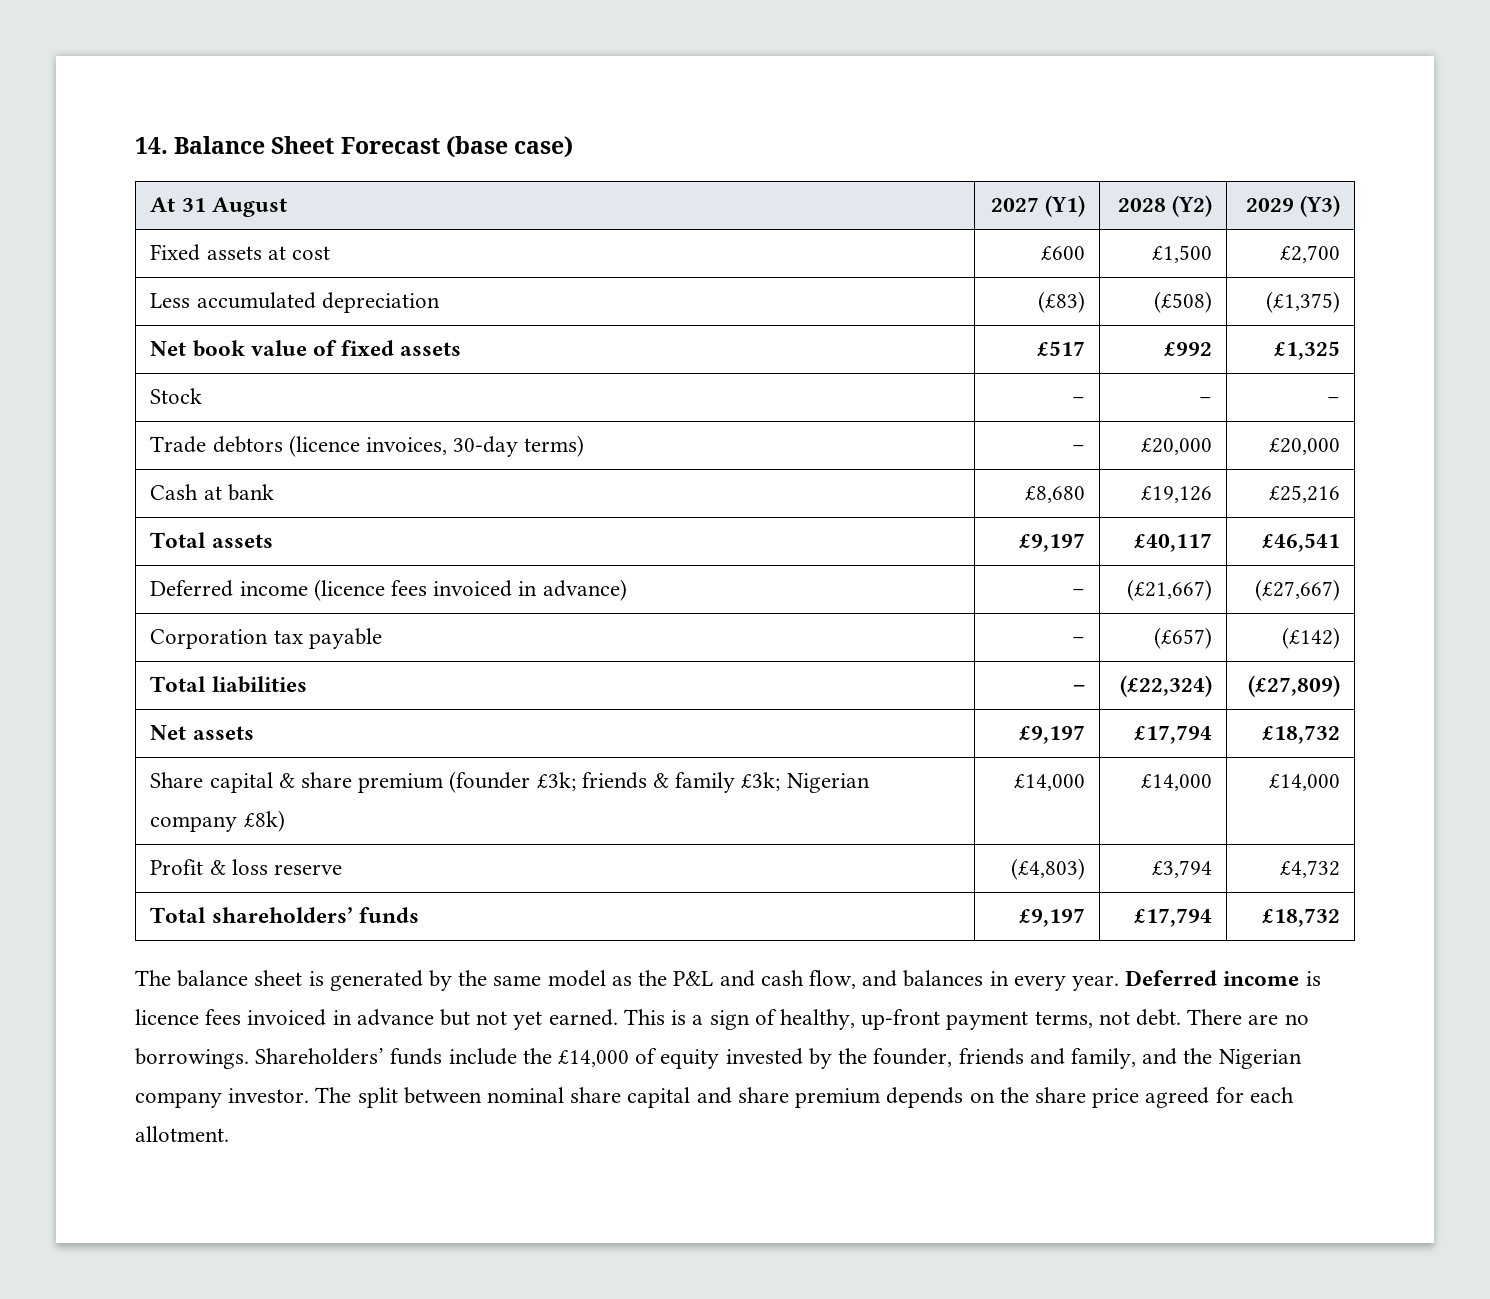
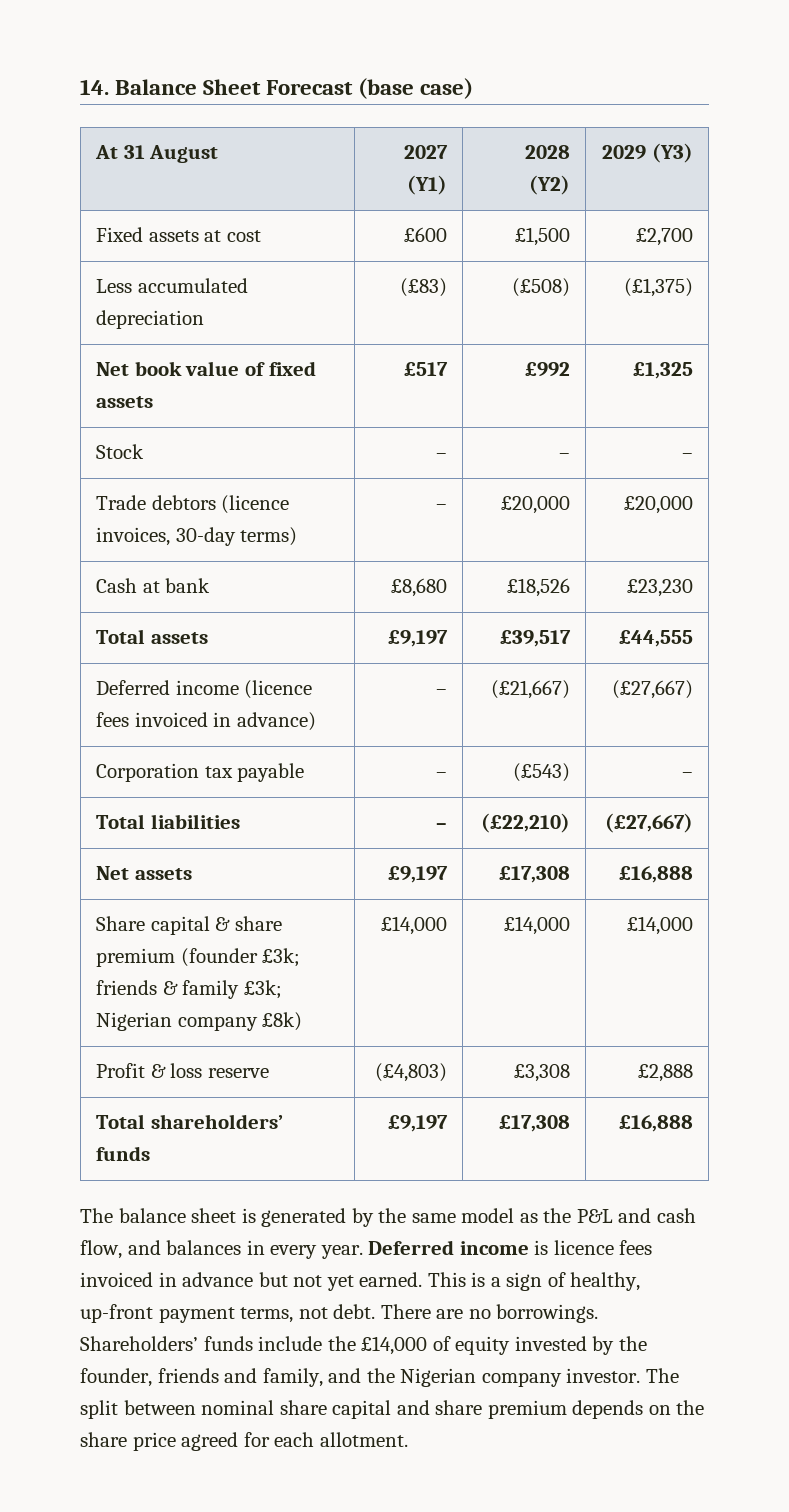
- Cash at bank | £8,680 | £19,126 | £25,216
+ Cash at bank | £8,680 | £18,526 | £23,230
- Total assets | £9,197 | £40,117 | £46,541
+ Total assets | £9,197 | £39,517 | £44,555
- Corporation tax payable | – | (£657) | (£142)
+ Corporation tax payable | – | (£543) | –
- Total liabilities | – | (£22,324) | (£27,809)
+ Total liabilities | – | (£22,210) | (£27,667)
- Net assets | £9,197 | £17,794 | £18,732
+ Net assets | £9,197 | £17,308 | £16,888
- Profit & loss reserve | (£4,803) | £3,794 | £4,732
+ Profit & loss reserve | (£4,803) | £3,308 | £2,888
- Total shareholders’ funds | £9,197 | £17,794 | £18,732
+ Total shareholders’ funds | £9,197 | £17,308 | £16,888

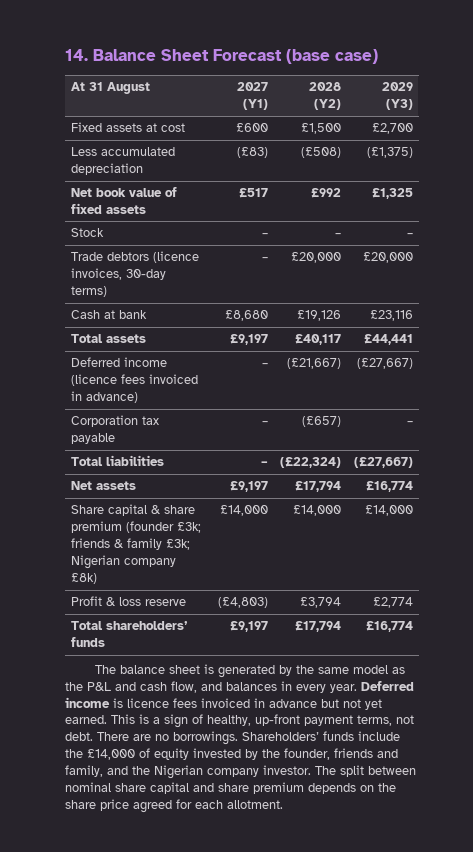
- Cash at bank | £8,680 | £18,526 | £23,230
+ Cash at bank | £8,680 | £19,126 | £23,116
- Total assets | £9,197 | £39,517 | £44,555
+ Total assets | £9,197 | £40,117 | £44,441
- Corporation tax payable | – | (£543) | –
+ Corporation tax payable | – | (£657) | –
- Total liabilities | – | (£22,210) | (£27,667)
+ Total liabilities | – | (£22,324) | (£27,667)
- Net assets | £9,197 | £17,308 | £16,888
+ Net assets | £9,197 | £17,794 | £16,774
- Profit & loss reserve | (£4,803) | £3,308 | £2,888
+ Profit & loss reserve | (£4,803) | £3,794 | £2,774
- Total shareholders’ funds | £9,197 | £17,308 | £16,888
+ Total shareholders’ funds | £9,197 | £17,794 | £16,774

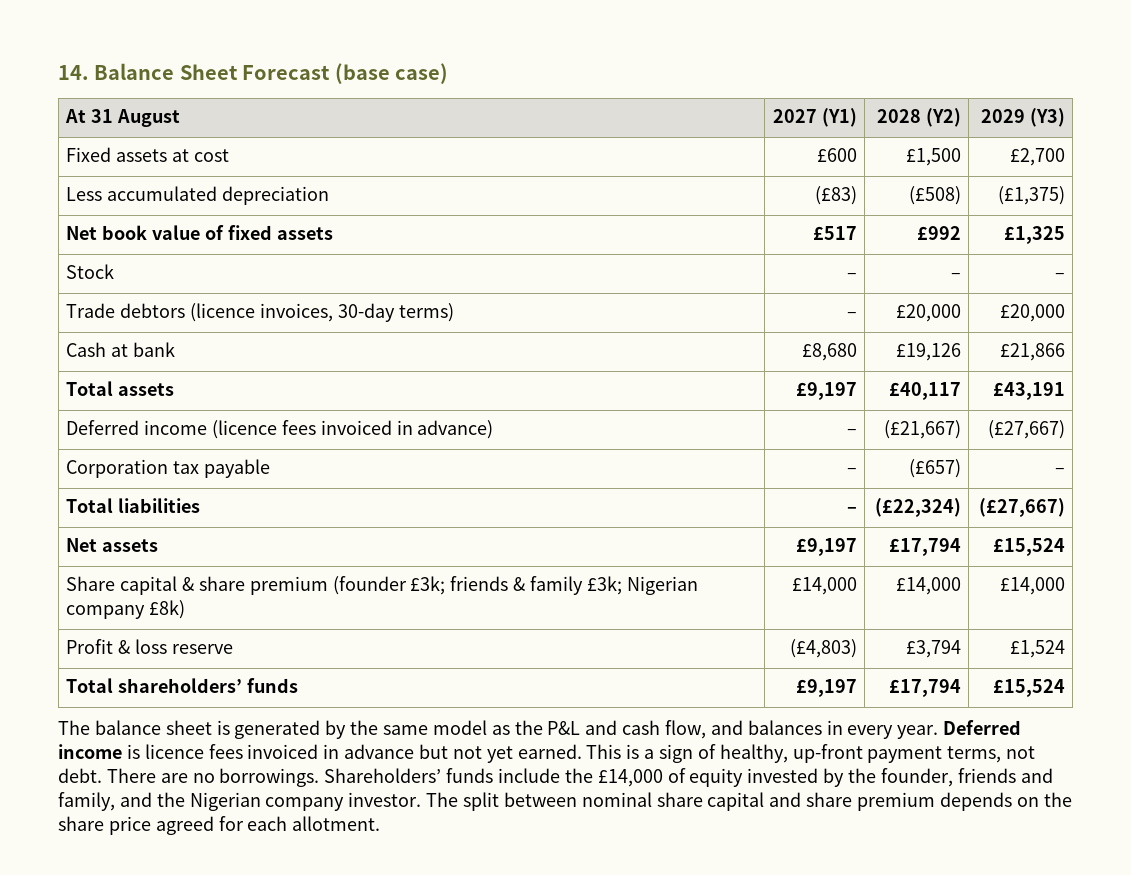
- Cash at bank | £8,680 | £19,126 | £23,116
+ Cash at bank | £8,680 | £19,126 | £21,866
- Total assets | £9,197 | £40,117 | £44,441
+ Total assets | £9,197 | £40,117 | £43,191
- Net assets | £9,197 | £17,794 | £16,774
+ Net assets | £9,197 | £17,794 | £15,524
- Profit & loss reserve | (£4,803) | £3,794 | £2,774
+ Profit & loss reserve | (£4,803) | £3,794 | £1,524
- Total shareholders’ funds | £9,197 | £17,794 | £16,774
+ Total shareholders’ funds | £9,197 | £17,794 | £15,524

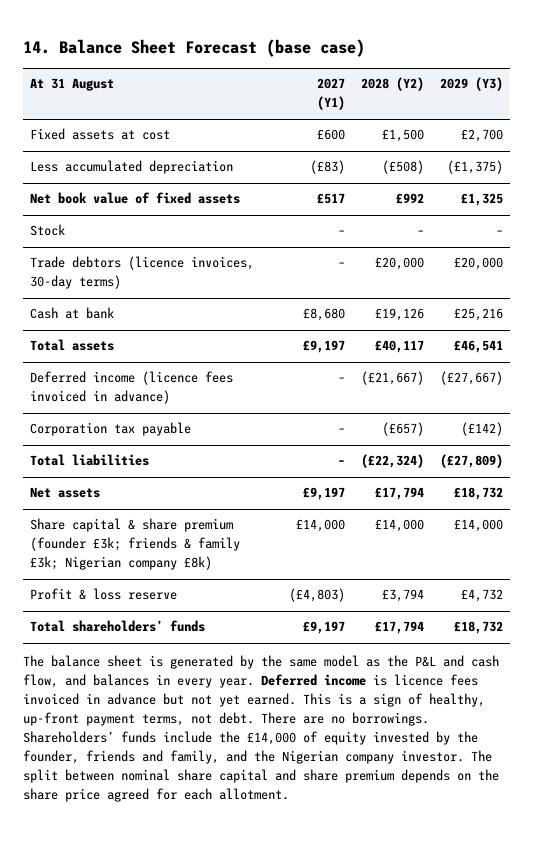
- Cash at bank | £8,680 | £19,126 | £21,866
+ Cash at bank | £8,680 | £19,126 | £25,216
- Total assets | £9,197 | £40,117 | £43,191
+ Total assets | £9,197 | £40,117 | £46,541
- Corporation tax payable | – | (£657) | –
+ Corporation tax payable | – | (£657) | (£142)
- Total liabilities | – | (£22,324) | (£27,667)
+ Total liabilities | – | (£22,324) | (£27,809)
- Net assets | £9,197 | £17,794 | £15,524
+ Net assets | £9,197 | £17,794 | £18,732
- Profit & loss reserve | (£4,803) | £3,794 | £1,524
+ Profit & loss reserve | (£4,803) | £3,794 | £4,732
- Total shareholders’ funds | £9,197 | £17,794 | £15,524
+ Total shareholders’ funds | £9,197 | £17,794 | £18,732

